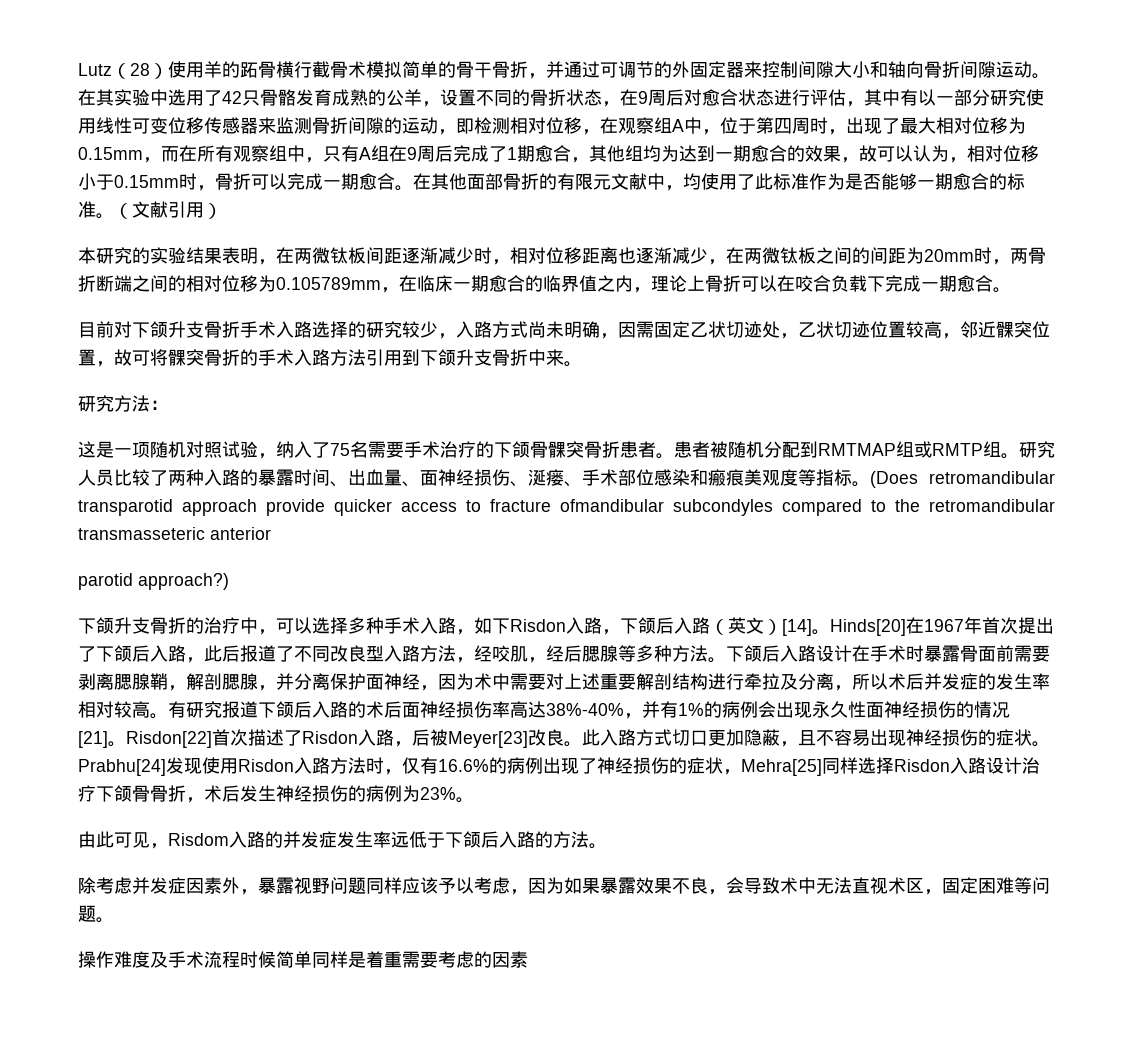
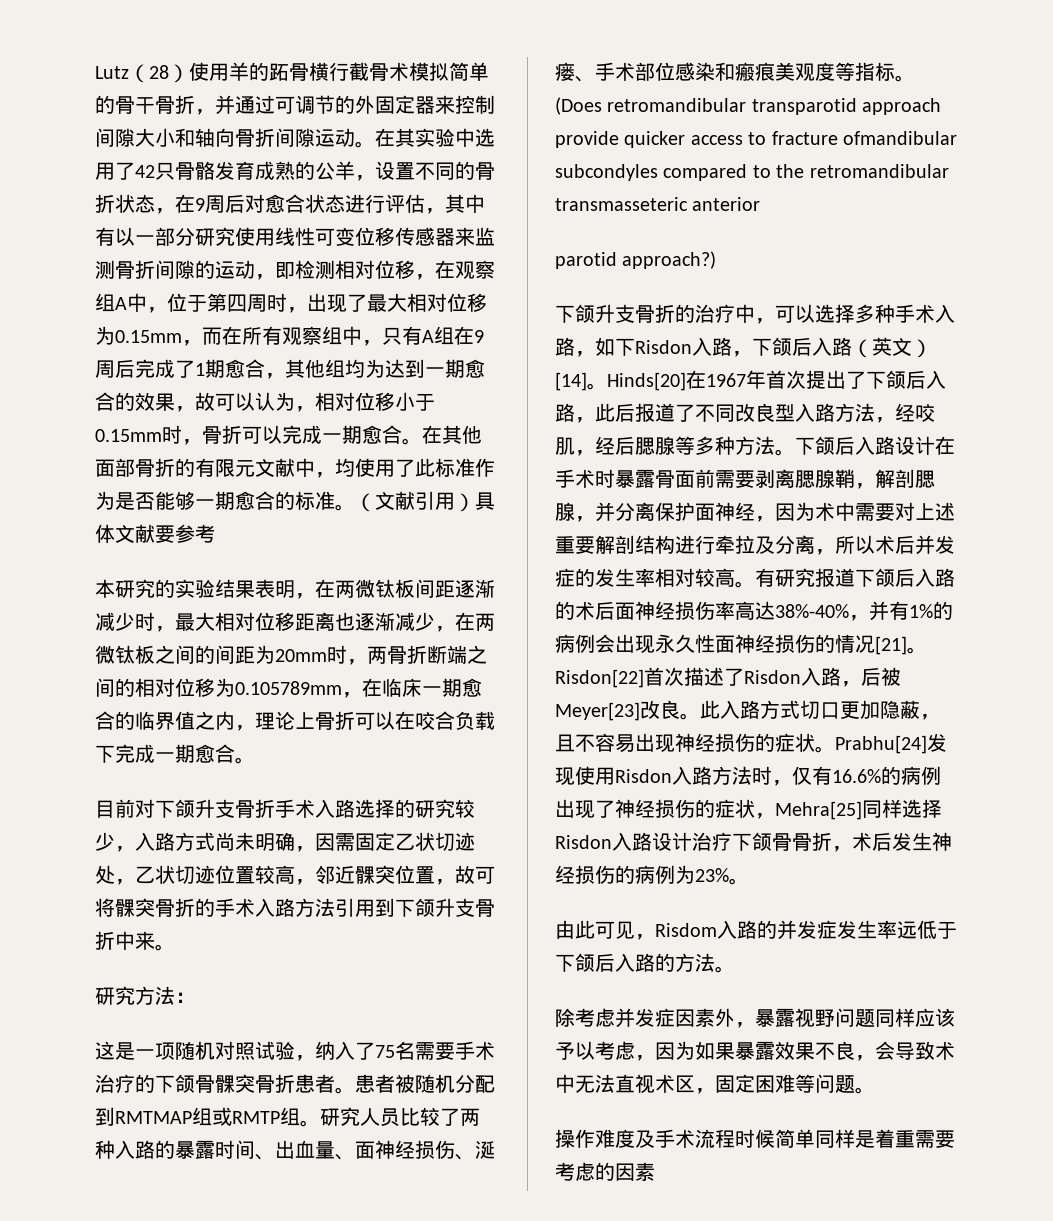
- （文献引用）
+ （文献引用）具体文献要参考
- 本研究的实验结果表明，在两微钛板间距逐渐减少时，相对位移距离也逐渐减少，在两微钛板之间的间距为20mm时，两骨折断端之间的相对位移为0.105789mm，在临床一期愈合的临界值之内，理论上骨折可以在咬合负载下完成一期愈合。
+ 本研究的实验结果表明，在两微钛板间距逐渐减少时，最大相对位移距离也逐渐减少，在两微钛板之间的间距为20mm时，两骨折断端之间的相对位移为0.105789mm，在临床一期愈合的临界值之内，理论上骨折可以在咬合负载下完成一期愈合。

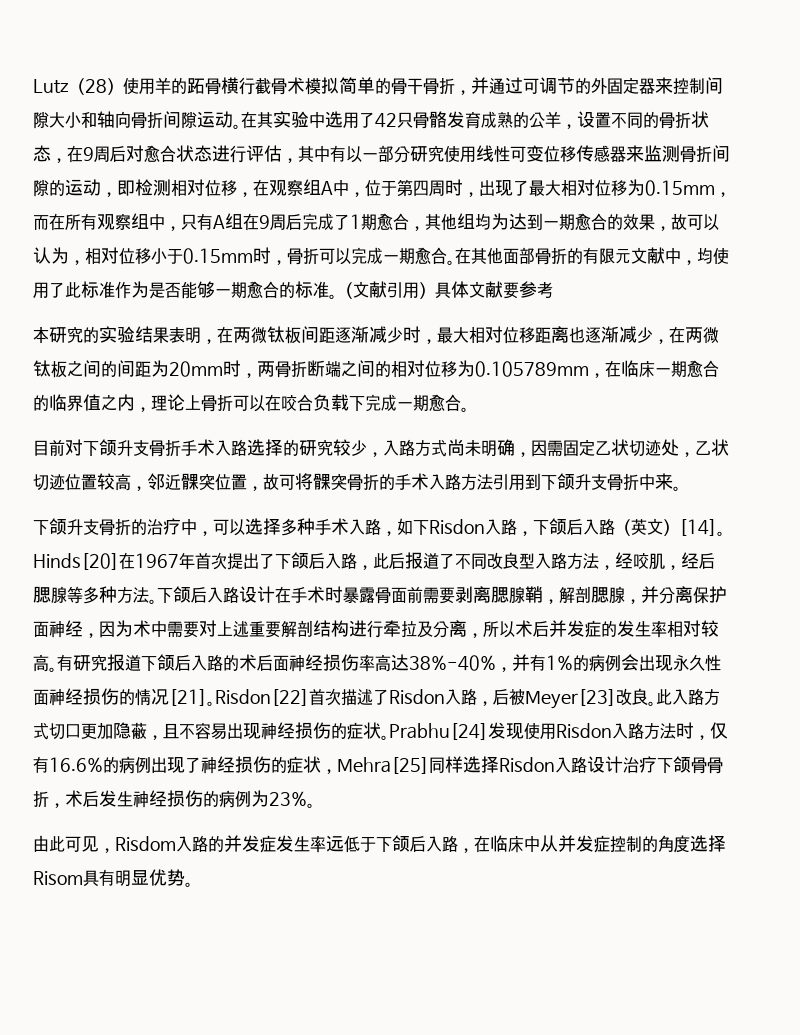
- 研究方法：
- 这是一项随机对照试验，纳入了75名需要手术治疗的下颌骨髁突骨折患者。患者被随机分配到RMTMAP组或RMTP组。研究人员比较了两种入路的暴露时间、出血量、面神经损伤、涎瘘、手术部位感染和瘢痕美观度等指标。(Does retromandibular transparotid approach provide quicker access to fracture ofmandibular subcondyles compared to the retromandibular transmasseteric anterior
- parotid approach?)
- 由此可见，Risdom入路的并发症发生率远低于下颌后入路的方法。
- 除考虑并发症因素外，暴露视野问题同样应该予以考虑，因为如果暴露效果不良，会导致术中无法直视术区，固定困难等问题。
- 操作难度及手术流程时候简单同样是着重需要考虑的因素
+ 由此可见，Risdom入路的并发症发生率远低于下颌后入路，在临床中从并发症控制的角度选择Risom具有明显优势。

